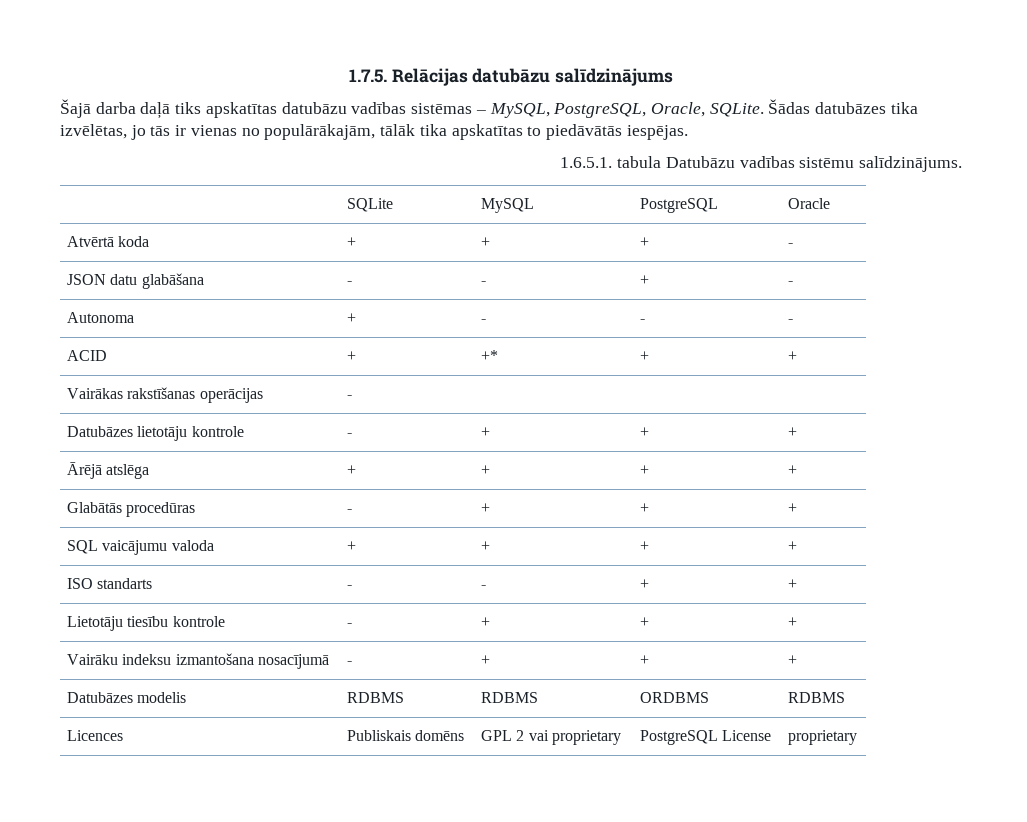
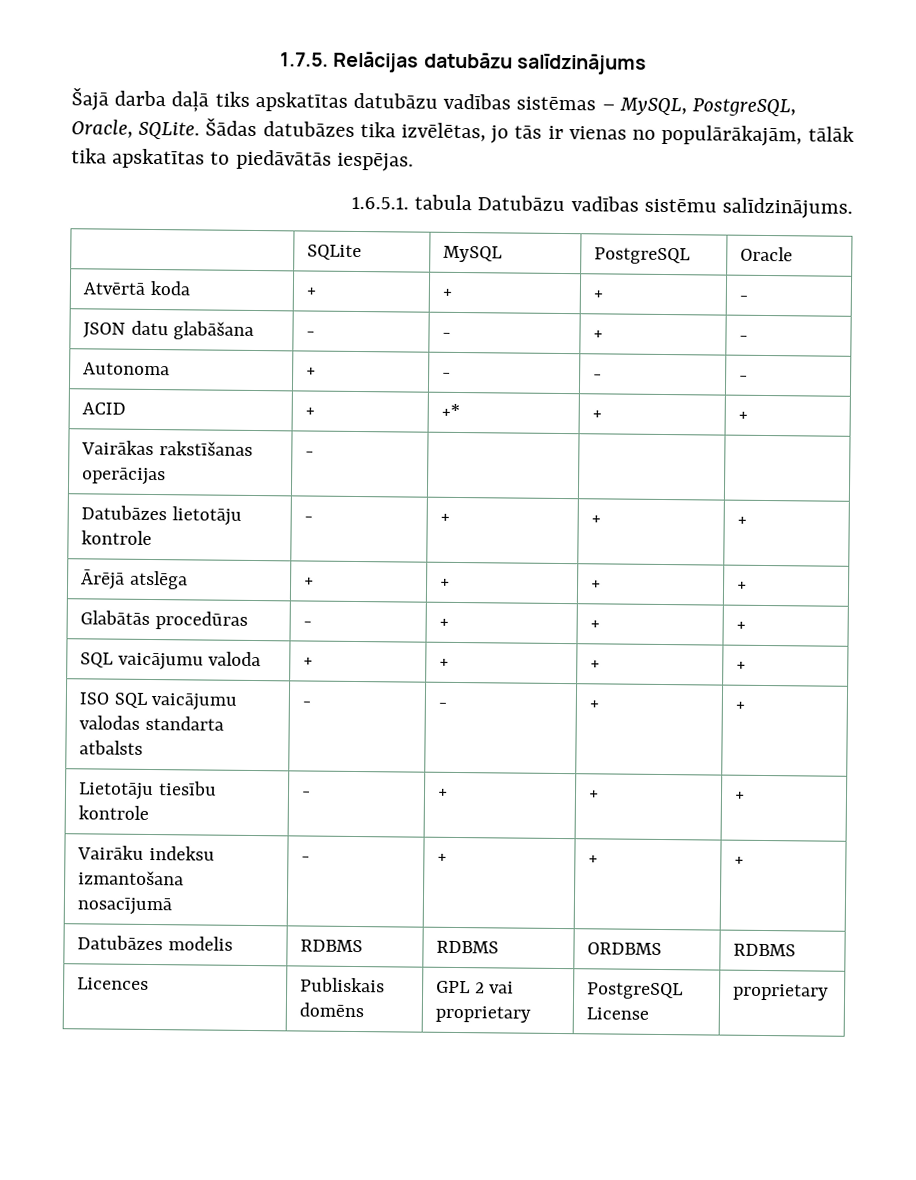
- ISO standarts | - | - | + | +
+ ISO SQL vaicājumu valodas standarta atbalsts | - | - | + | +

